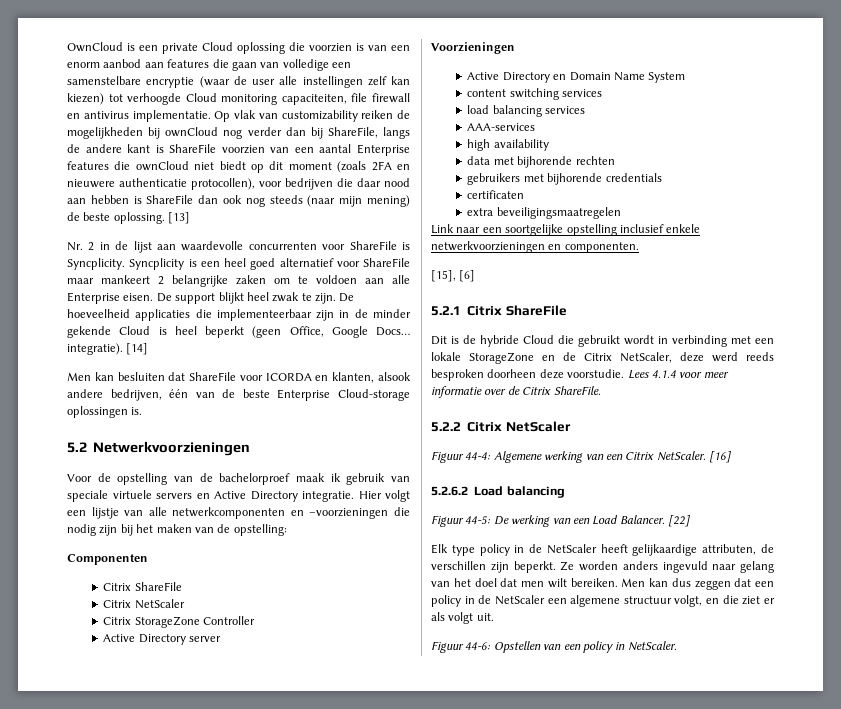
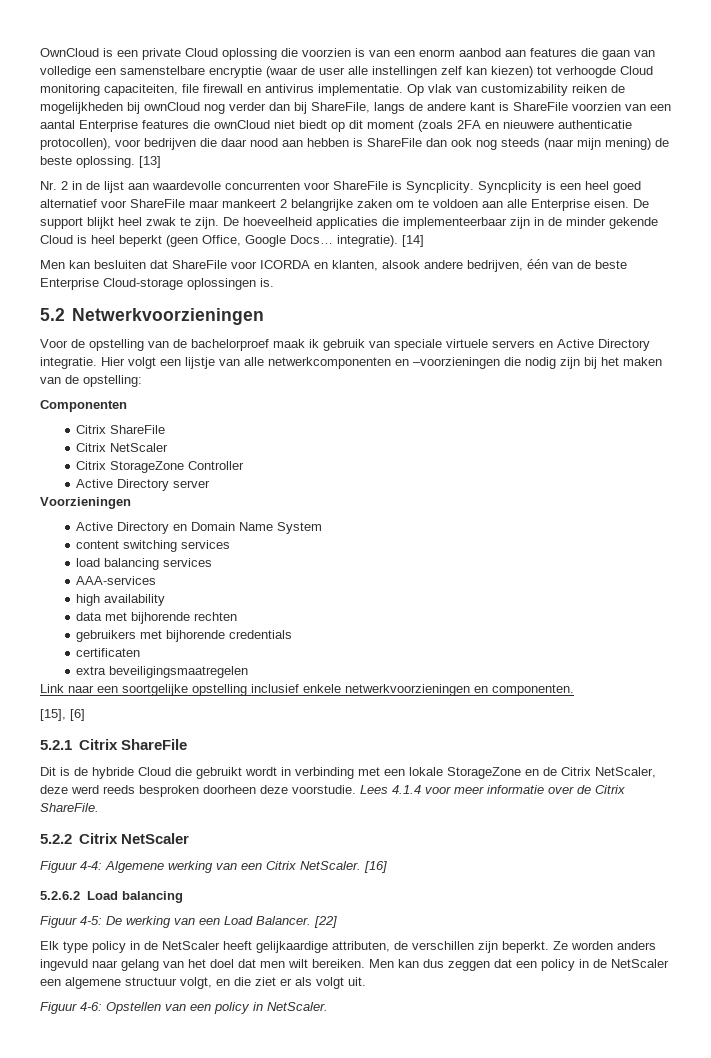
- Figuur 44-4: Algemene werking van een Citrix NetScaler.
+ Figuur 4-4: Algemene werking van een Citrix NetScaler.
- Figuur 44-5: De werking van een Load Balancer.
+ Figuur 4-5: De werking van een Load Balancer.
- Figuur 44-6: Opstellen van een policy in NetScaler.
+ Figuur 4-6: Opstellen van een policy in NetScaler.

